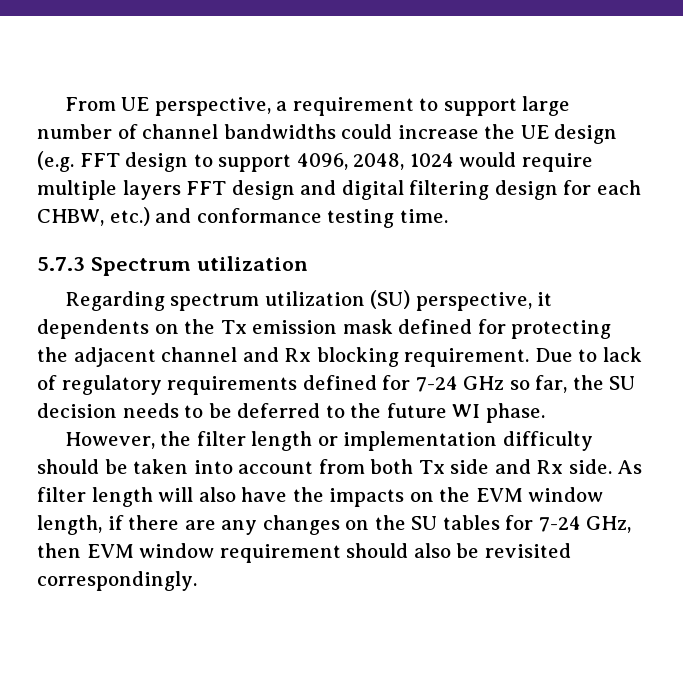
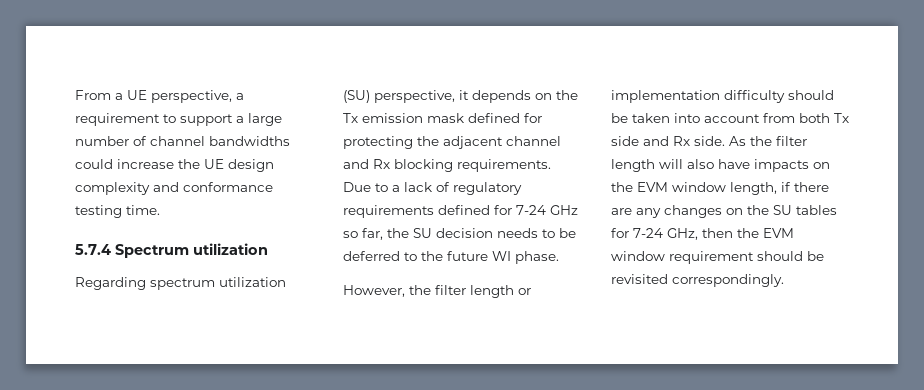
- From UE perspective, a requirement to support large number of channel bandwidths could increase the UE design (e.g. FFT design to support 4096, 2048, 1024 would require multiple layers FFT design and digital filtering design for each CHBW, etc.) and conformance testing time.
+ From a UE perspective, a requirement to support a large number of channel bandwidths could increase the UE design complexity and conformance testing time.
- 5.7.3 Spectrum utilization
+ 5.7.4 Spectrum utilization
- Regarding spectrum utilization (SU) perspective, it dependents on the Tx emission mask defined for protecting the adjacent channel and Rx blocking requirement.
+ Regarding spectrum utilization (SU) perspective, it depends on the Tx emission mask defined for protecting the adjacent channel and Rx blocking requirements.
- Due to lack of regulatory requirements defined for 7-24 GHz so far, the SU decision needs to be deferred to the future WI phase.
+ Due to a lack of regulatory requirements defined for 7-24 GHz so far, the SU decision needs to be deferred to the future WI phase.
- As filter length will also have the impacts on the EVM window length, if there are any changes on the SU tables for 7-24 GHz, then EVM window requirement should also be revisited correspondingly.
+ As the filter length will also have impacts on the EVM window length, if there are any changes on the SU tables for 7-24 GHz, then the EVM window requirement should be revisited correspondingly.

